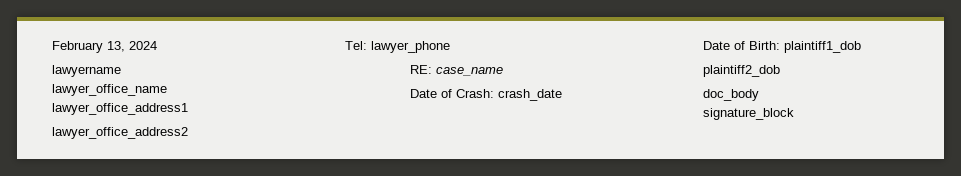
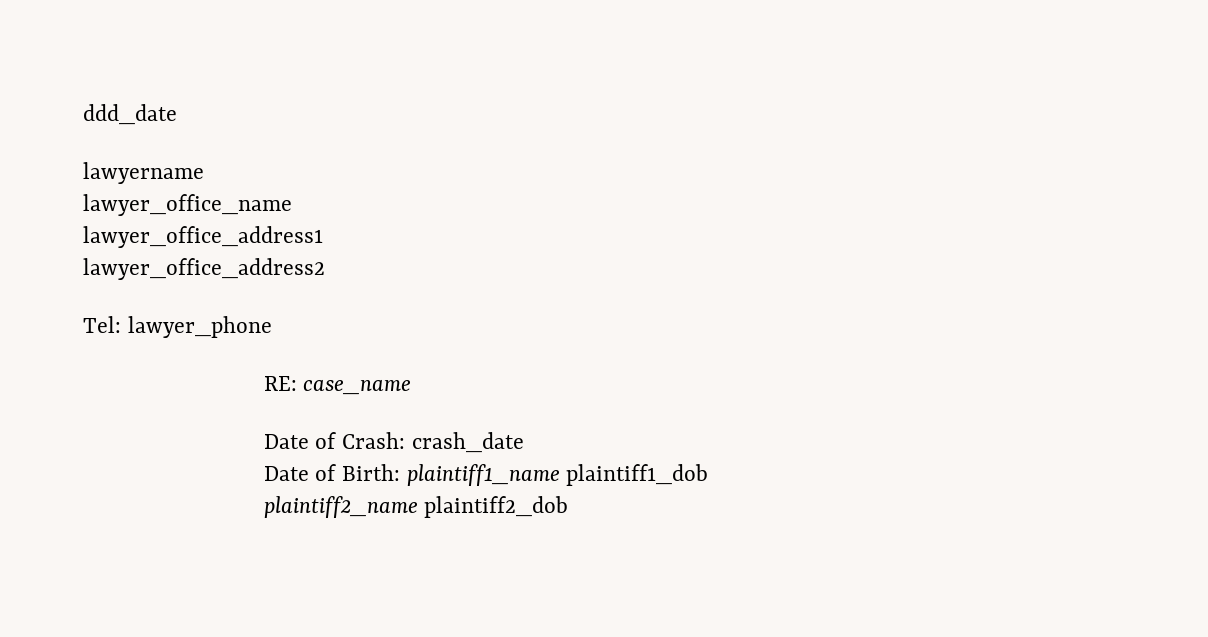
- February 13, 2024
+ ddd_date
- Date of Birth: plaintiff1_dob
+ Date of Birth: plaintiff1_name plaintiff1_dob
- plaintiff2_dob
+ plaintiff2_name plaintiff2_dob
- doc_body
- signature_block

